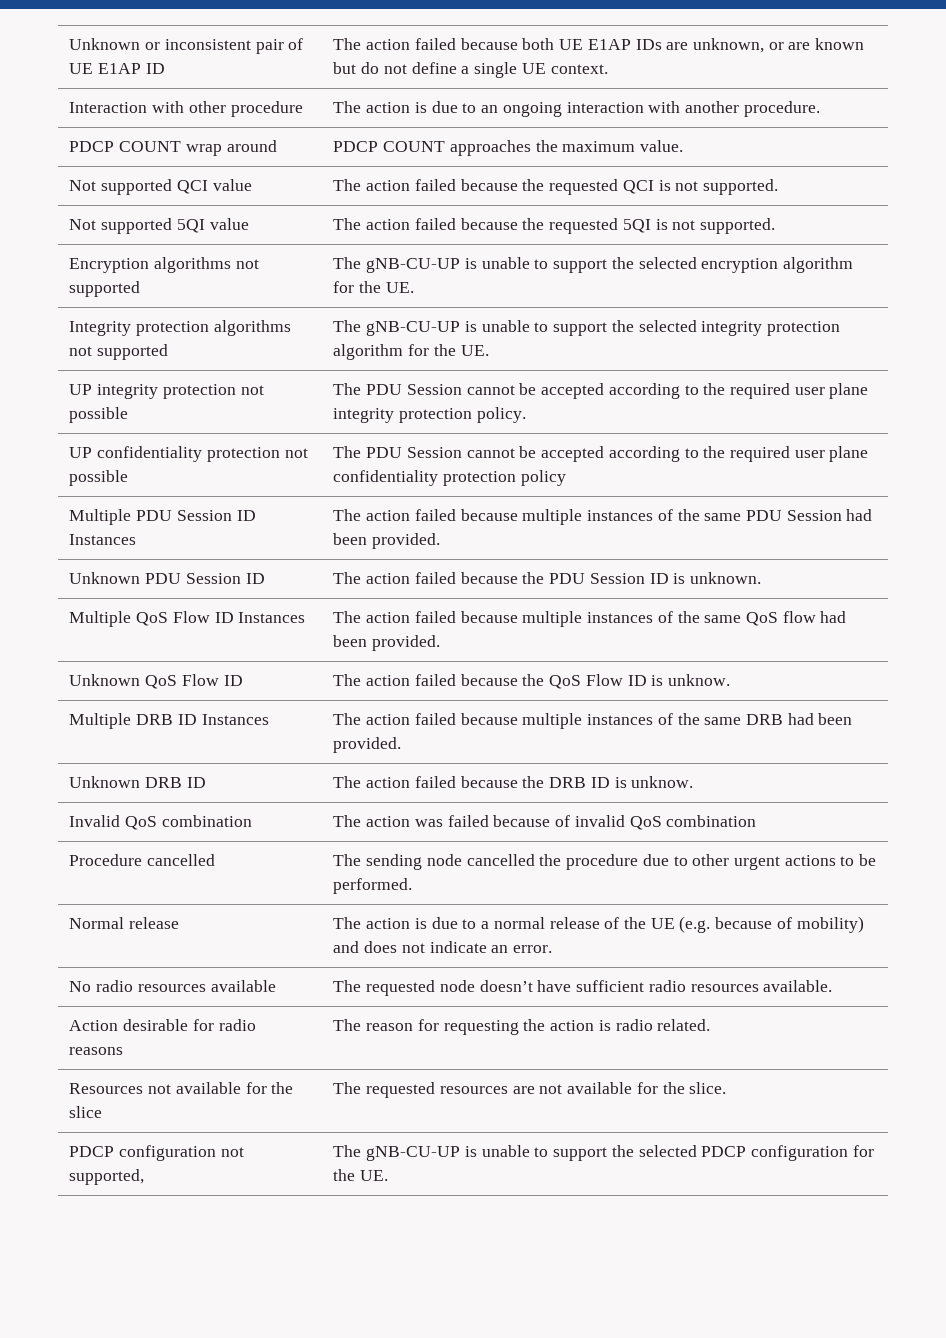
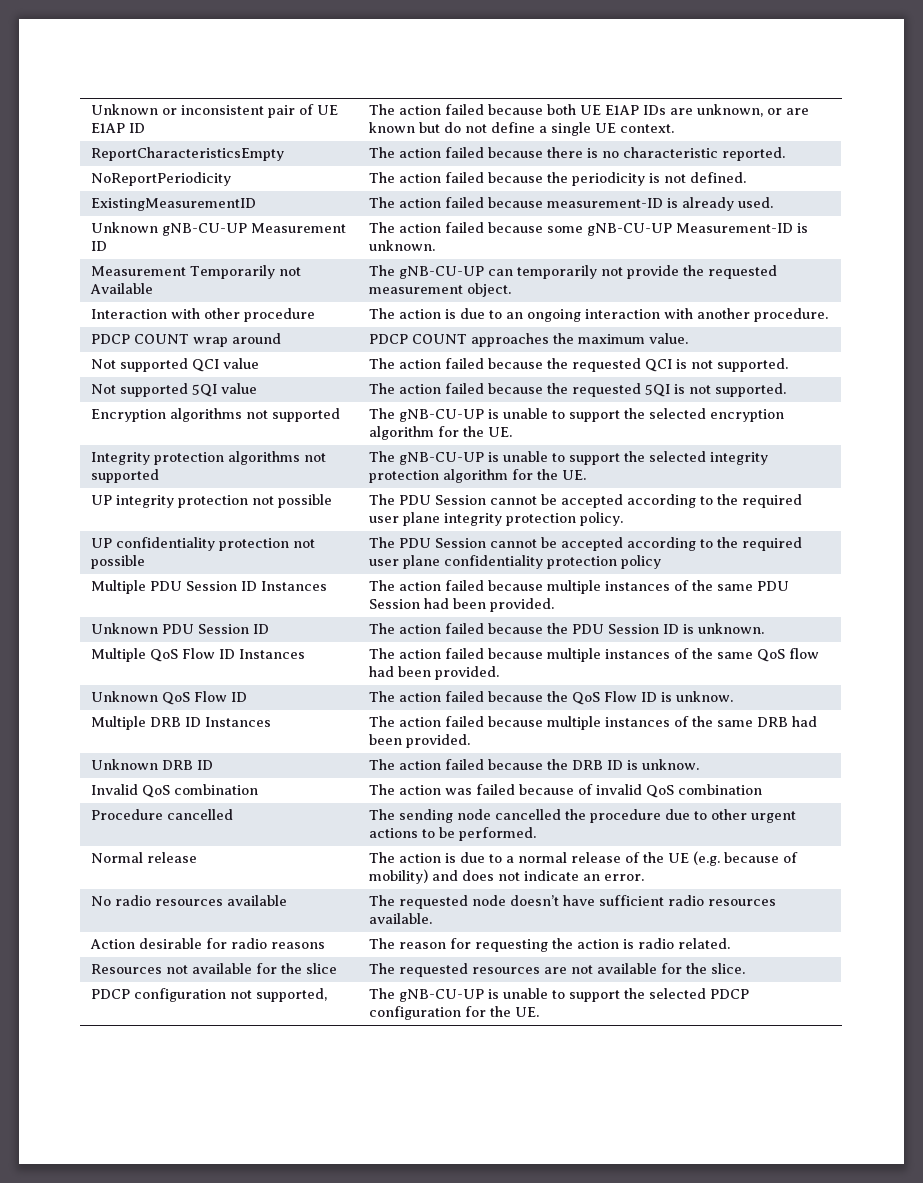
+ ReportCharacteristicsEmpty | The action failed because there is no characteristic reported.
+ NoReportPeriodicity | The action failed because the periodicity is not defined.
+ ExistingMeasurementID | The action failed because measurement-ID is already used.
+ Unknown gNB-CU-UP Measurement ID | The action failed because some gNB-CU-UP Measurement-ID is unknown.
+ Measurement Temporarily not Available | The gNB-CU-UP can temporarily not provide the requested measurement object.

